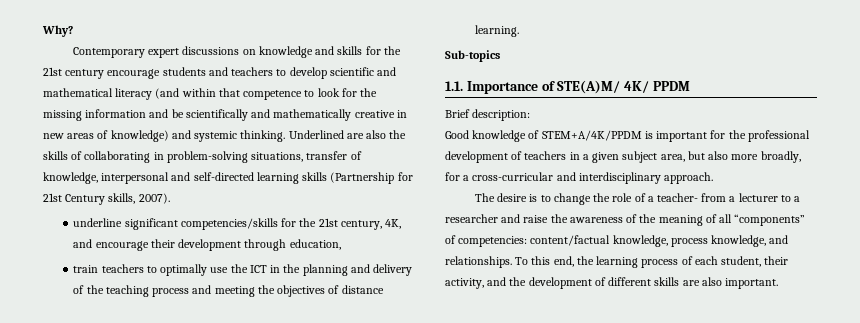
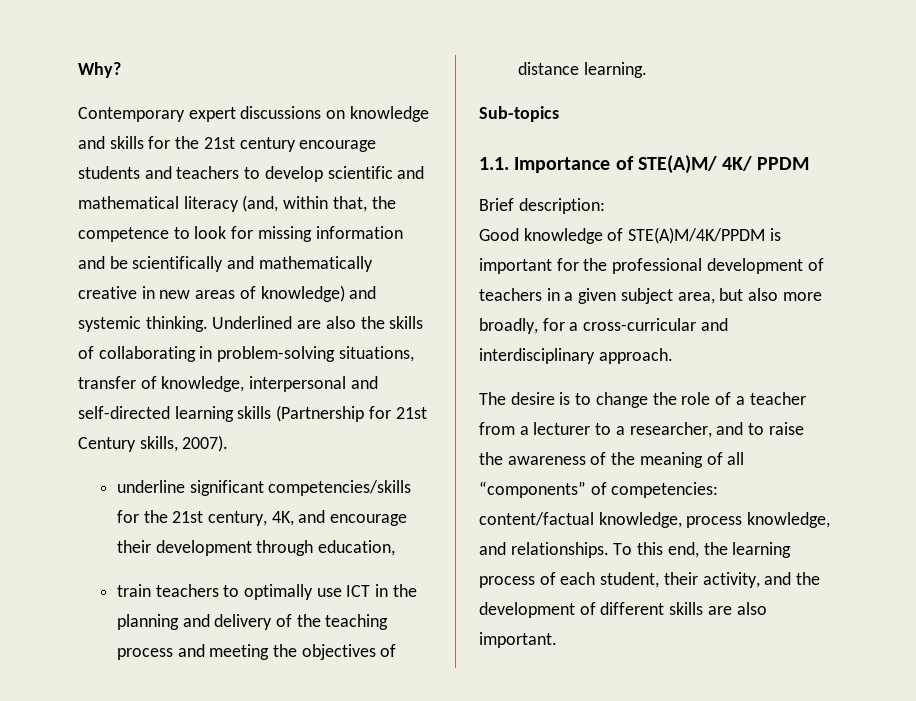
- Contemporary expert discussions on knowledge and skills for the 21st century encourage students and teachers to develop scientific and mathematical literacy (and within that competence to look for the missing information and be scientifically and mathematically creative in new areas of knowledge) and systemic thinking.
+ Contemporary expert discussions on knowledge and skills for the 21st century encourage students and teachers to develop scientific and mathematical literacy (and, within that, the competence to look for missing information and be scientifically and mathematically creative in new areas of knowledge) and systemic thinking.
- train teachers to optimally use the ICT in the planning and delivery of the teaching process and meeting the objectives of distance learning.
+ train teachers to optimally use ICT in the planning and delivery of the teaching process and meeting the objectives of distance learning.
- Good knowledge of STEM+A/4K/PPDM is important for the professional development of teachers in a given subject area, but also more broadly, for a cross-curricular and interdisciplinary approach.
+ Good knowledge of STE(A)M/4K/PPDM is important for the professional development of teachers in a given subject area, but also more broadly, for a cross-curricular and interdisciplinary approach.
- The desire is to change the role of a teacher- from a lecturer to a researcher and raise the awareness of the meaning of all “components” of competencies: content/factual knowledge, process knowledge, and relationships.
+ The desire is to change the role of a teacher from a lecturer to a researcher, and to raise the awareness of the meaning of all “components” of competencies: content/factual knowledge, process knowledge, and relationships.

